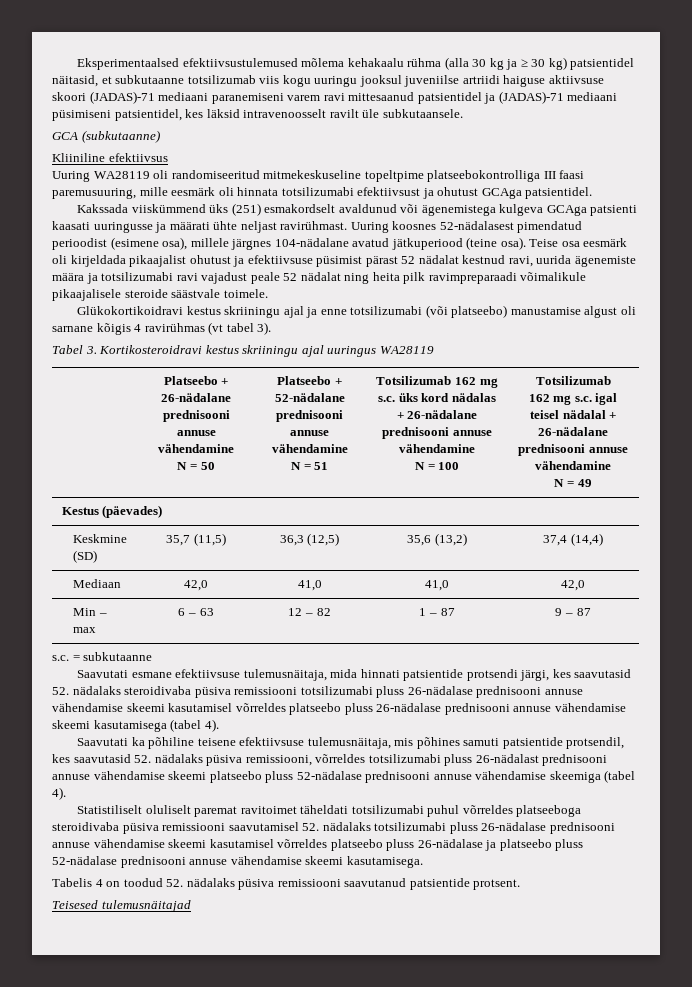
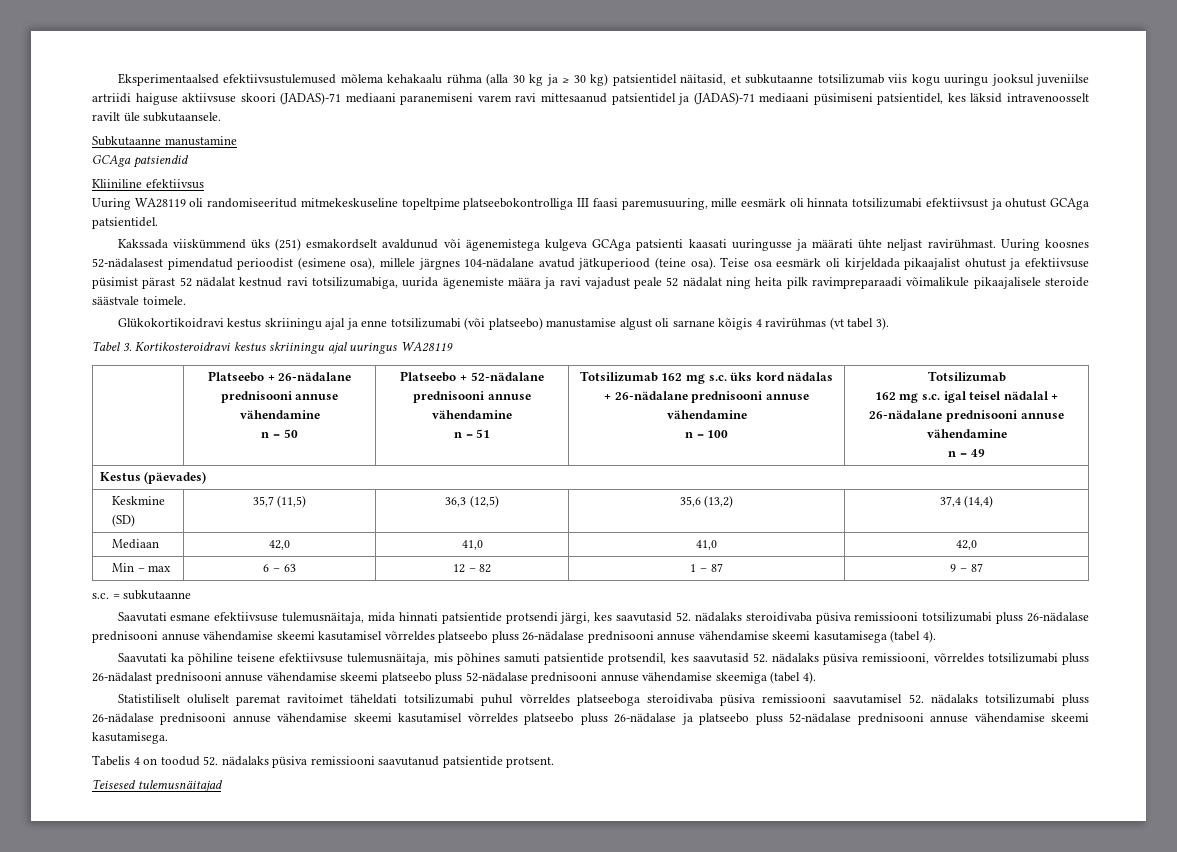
- GCA (subkutaanne)
+ Subkutaanne manustamine
+ GCAga patsiendid
- Teise osa eesmärk oli kirjeldada pikaajalist ohutust ja efektiivsuse püsimist pärast 52 nädalat kestnud ravi, uurida ägenemiste määra ja totsilizumabi ravi vajadust peale 52 nädalat ning heita pilk ravimpreparaadi võimalikule pikaajalisele steroide säästvale toimele.
+ Teise osa eesmärk oli kirjeldada pikaajalist ohutust ja efektiivsuse püsimist pärast 52 nädalat kestnud ravi totsilizumabiga, uurida ägenemiste määra ja ravi vajadust peale 52 nädalat ning heita pilk ravimpreparaadi võimalikule pikaajalisele steroide säästvale toimele.
- N = 50
+ n = 50
- N = 51
+ n = 51
- N = 100
+ n = 100
- N = 49
+ n = 49

